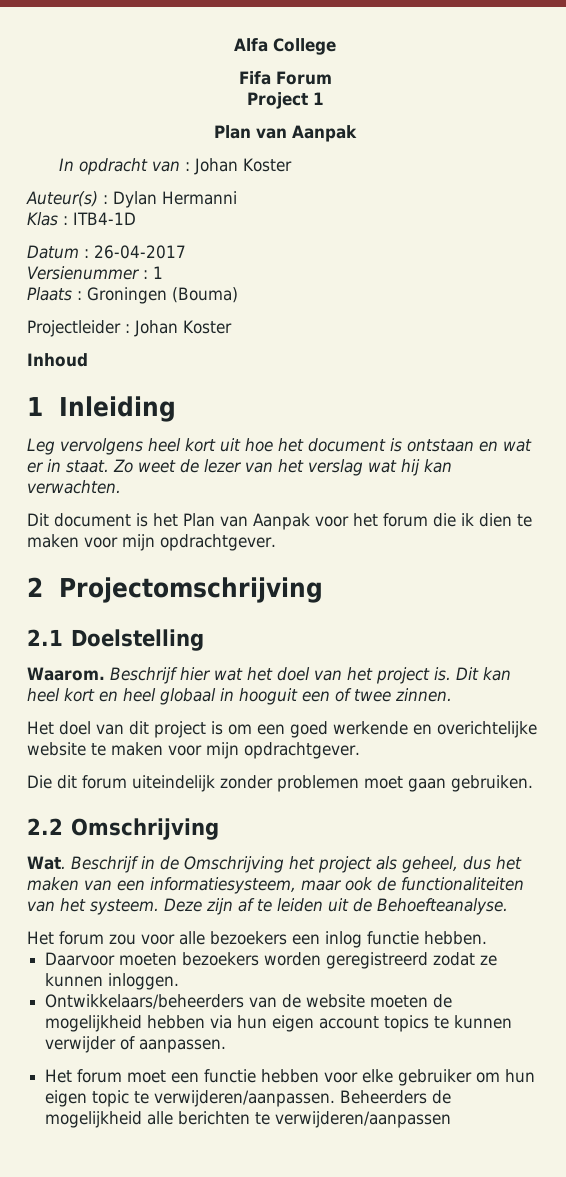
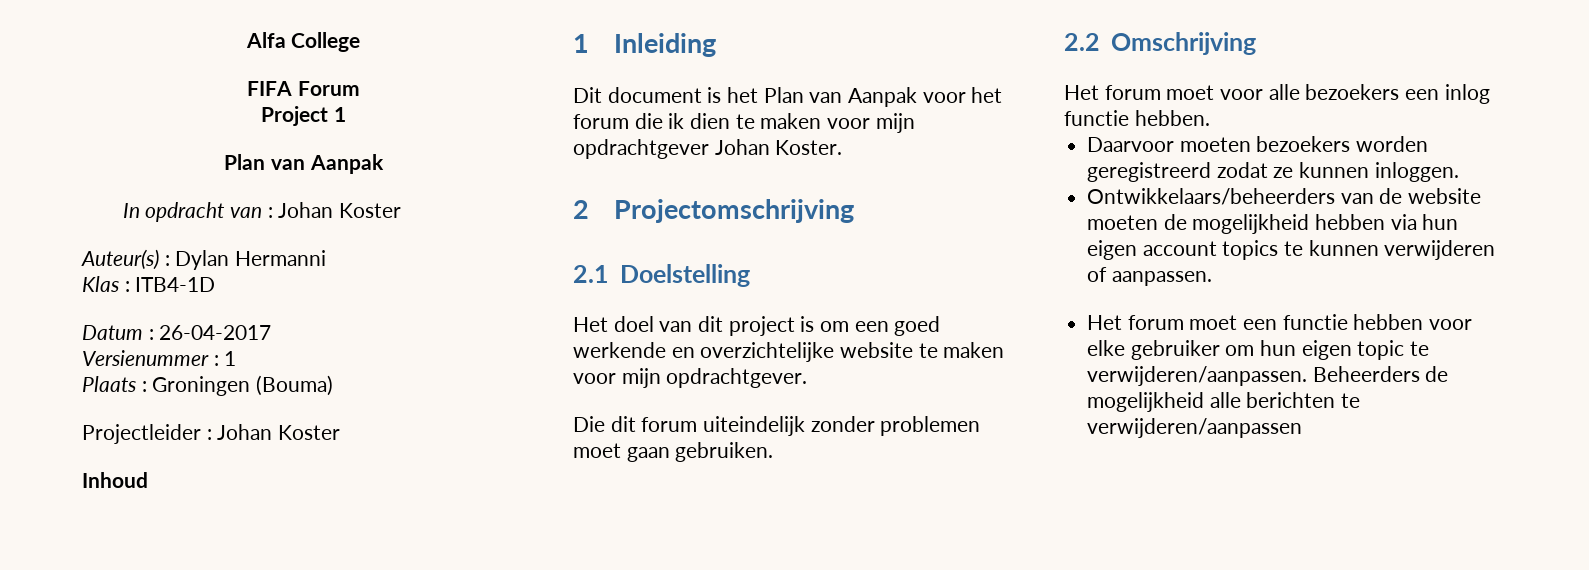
- Fifa Forum
+ FIFA Forum
- Leg vervolgens heel kort uit hoe het document is ontstaan en wat er in staat. Zo weet de lezer van het verslag wat hij kan verwachten.
- Dit document is het Plan van Aanpak voor het forum die ik dien te maken voor mijn opdrachtgever.
+ Dit document is het Plan van Aanpak voor het forum die ik dien te maken voor mijn opdrachtgever Johan Koster.
- Waarom. Beschrijf hier wat het doel van het project is. Dit kan heel kort en heel globaal in hooguit een of twee zinnen.
- Het doel van dit project is om een goed werkende en overichtelijke website te maken voor mijn opdrachtgever.
+ Het doel van dit project is om een goed werkende en overzichtelijke website te maken voor mijn opdrachtgever.
- Wat. Beschrijf in de Omschrijving het project als geheel, dus het maken van een informatiesysteem, maar ook de functionaliteiten van het systeem. Deze zijn af te leiden uit de Behoefteanalyse.
- Het forum zou voor alle bezoekers een inlog functie hebben.
+ Het forum moet voor alle bezoekers een inlog functie hebben.
- Ontwikkelaars/beheerders van de website moeten de mogelijkheid hebben via hun eigen account topics te kunnen verwijder of aanpassen.
+ Ontwikkelaars/beheerders van de website moeten de mogelijkheid hebben via hun eigen account topics te kunnen verwijderen of aanpassen.

